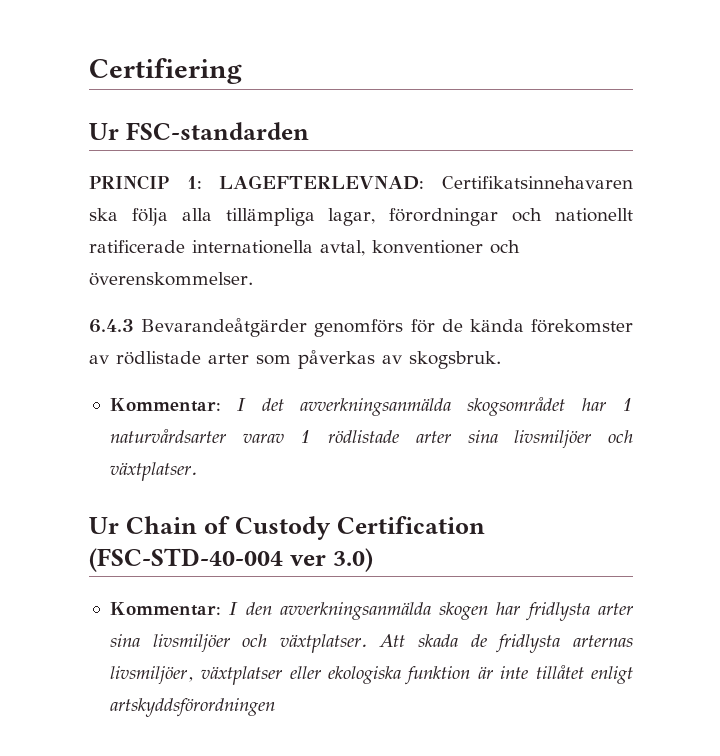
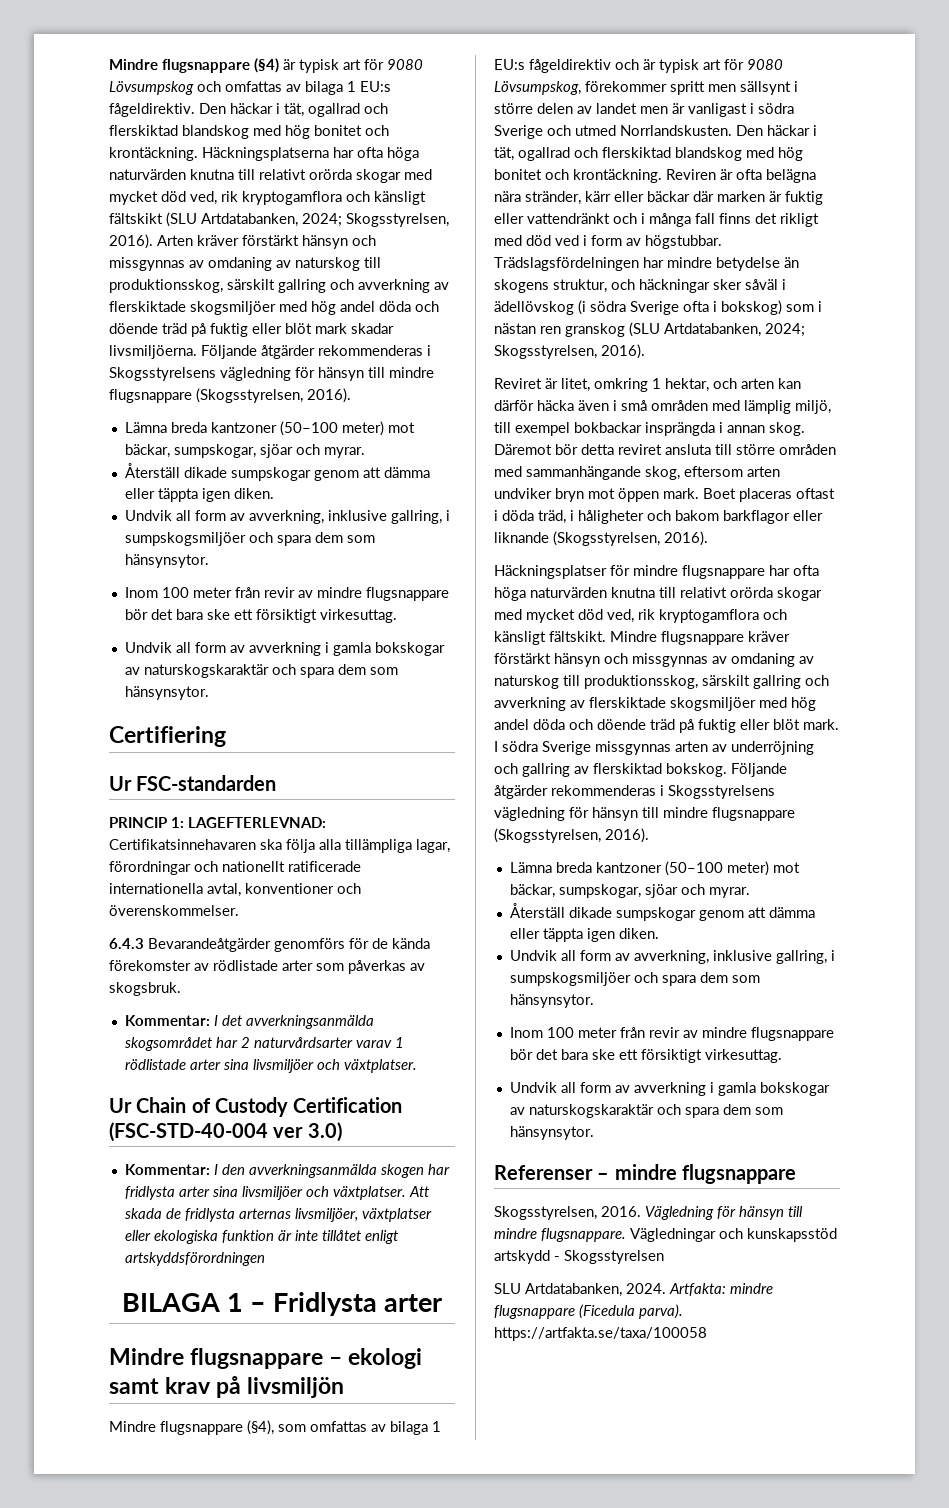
+ Mindre flugsnappare (§4) är typisk art för 9080 Lövsumpskog och omfattas av bilaga 1 EU:s fågeldirektiv. Den häckar i tät, ogallrad och flerskiktad blandskog med hög bonitet och krontäckning. Häckningsplatserna har ofta höga naturvärden knutna till relativt orörda skogar med mycket död ved, rik kryptogamflora och känsligt fältskikt (SLU Artdatabanken, 2024; Skogsstyrelsen, 2016). Arten kräver förstärkt hänsyn och missgynnas av omdaning av naturskog till produktionsskog, särskilt gallring och avverkning av flerskiktade skogsmiljöer med hög andel döda och döende träd på fuktig eller blöt mark skadar livsmiljöerna. Följande åtgärder rekommenderas i Skogsstyrelsens vägledning för hänsyn till mindre flugsnappare (Skogsstyrelsen, 2016).
+ Lämna breda kantzoner (50–100 meter) mot bäckar, sumpskogar, sjöar och myrar.
+ Återställ dikade sumpskogar genom att dämma eller täppta igen diken.
+ Undvik all form av avverkning, inklusive gallring, i sumpskogsmiljöer och spara dem som hänsynsytor.
+ Inom 100 meter från revir av mindre flugsnappare bör det bara ske ett försiktigt virkesuttag.
+ Undvik all form av avverkning i gamla bokskogar av naturskogskaraktär och spara dem som hänsynsytor.
- Kommentar: I det avverkningsanmälda skogsområdet har 1 naturvårdsarter varav 1 rödlistade arter sina livsmiljöer och växtplatser.
+ Kommentar: I det avverkningsanmälda skogsområdet har 2 naturvårdsarter varav 1 rödlistade arter sina livsmiljöer och växtplatser.
+ BILAGA 1 – Fridlysta arter
+ Mindre flugsnappare – ekologi samt krav på livsmiljön
+ Mindre flugsnappare (§4), som omfattas av bilaga 1 EU:s fågeldirektiv och är typisk art för 9080 Lövsumpskog, förekommer spritt men sällsynt i större delen av landet men är vanligast i södra Sverige och utmed Norrlandskusten. Den häckar i tät, ogallrad och flerskiktad blandskog med hög bonitet och krontäckning. Reviren är ofta belägna nära stränder, kärr eller bäckar där marken är fuktig eller vattendränkt och i många fall finns det rikligt med död ved i form av högstubbar. Trädslagsfördelningen har mindre betydelse än skogens struktur, och häckningar sker såväl i ädellövskog (i södra Sverige ofta i bokskog) som i nästan ren granskog (SLU Artdatabanken, 2024; Skogsstyrelsen, 2016).
+ Reviret är litet, omkring 1 hektar, och arten kan därför häcka även i små områden med lämplig miljö, till exempel bokbackar insprängda i annan skog. Däremot bör detta reviret ansluta till större områden med sammanhängande skog, eftersom arten undviker bryn mot öppen mark. Boet placeras oftast i döda träd, i håligheter och bakom barkflagor eller liknande (Skogsstyrelsen, 2016).
+ Häckningsplatser för mindre flugsnappare har ofta höga naturvärden knutna till relativt orörda skogar med mycket död ved, rik kryptogamflora och känsligt fältskikt. Mindre flugsnappare kräver förstärkt hänsyn och missgynnas av omdaning av naturskog till produktionsskog, särskilt gallring och avverkning av flerskiktade skogsmiljöer med hög andel döda och döende träd på fuktig eller blöt mark. I södra Sverige missgynnas arten av underröjning och gallring av flerskiktad bokskog. Följande åtgärder rekommenderas i Skogsstyrelsens vägledning för hänsyn till mindre flugsnappare (Skogsstyrelsen, 2016).
+ Lämna breda kantzoner (50–100 meter) mot bäckar, sumpskogar, sjöar och myrar.
+ Återställ dikade sumpskogar genom att dämma eller täppta igen diken.
+ Undvik all form av avverkning, inklusive gallring, i sumpskogsmiljöer och spara dem som hänsynsytor.
+ Inom 100 meter från revir av mindre flugsnappare bör det bara ske ett försiktigt virkesuttag.
+ Undvik all form av avverkning i gamla bokskogar av naturskogskaraktär och spara dem som hänsynsytor.
+ Referenser – mindre flugsnappare
+ Skogsstyrelsen, 2016. Vägledning för hänsyn till mindre flugsnappare. Vägledningar och kunskapsstöd artskydd - Skogsstyrelsen
+ SLU Artdatabanken, 2024. Artfakta: mindre flugsnappare (Ficedula parva). https://artfakta.se/taxa/100058

